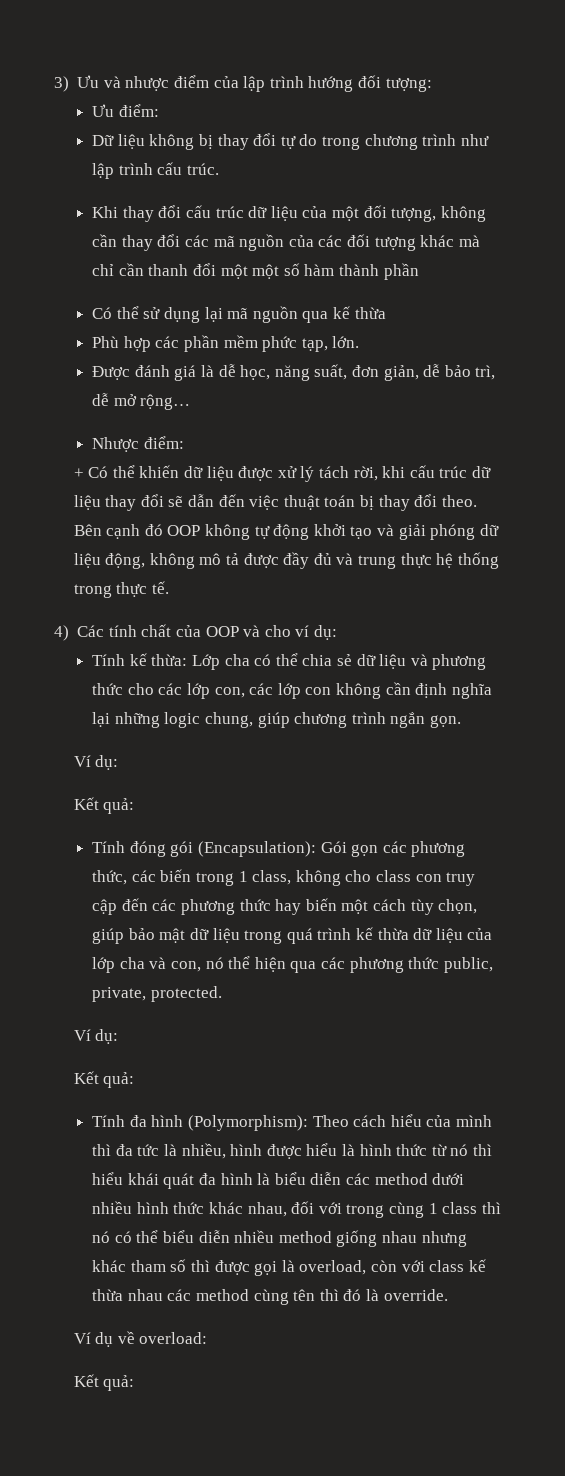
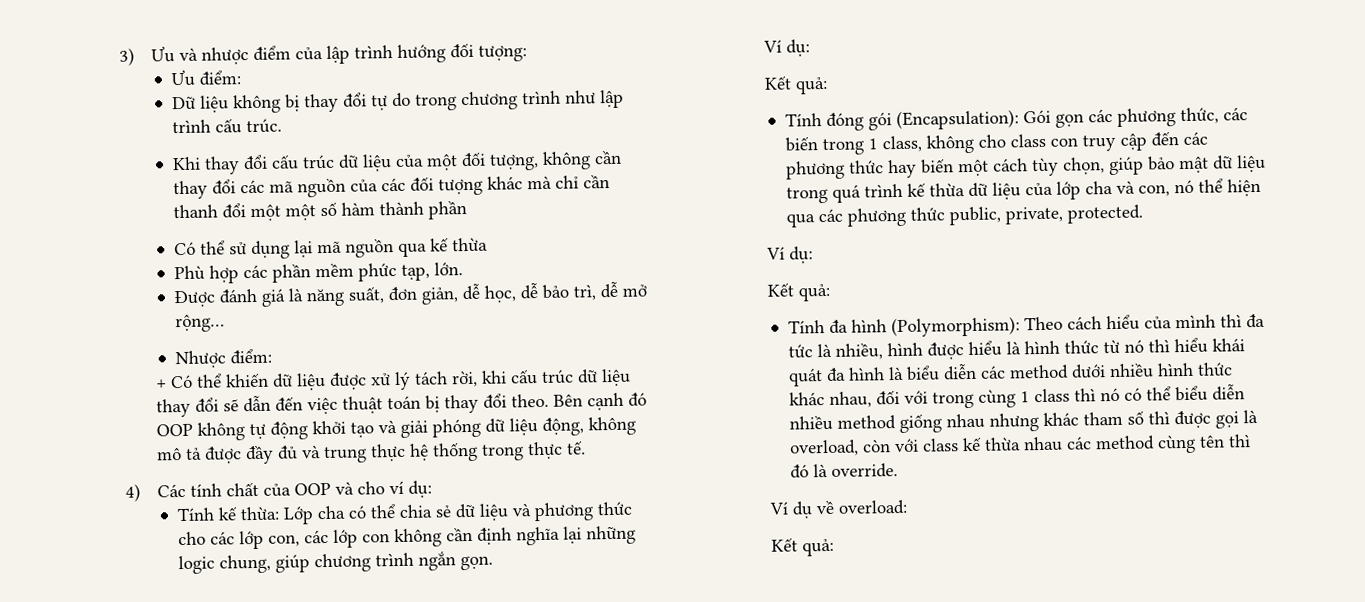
- Được đánh giá là dễ học, năng suất, đơn giản, dễ bảo trì, dễ mở rộng…
+ Được đánh giá là năng suất, đơn giản, dễ học, dễ bảo trì, dễ mở rộng…

